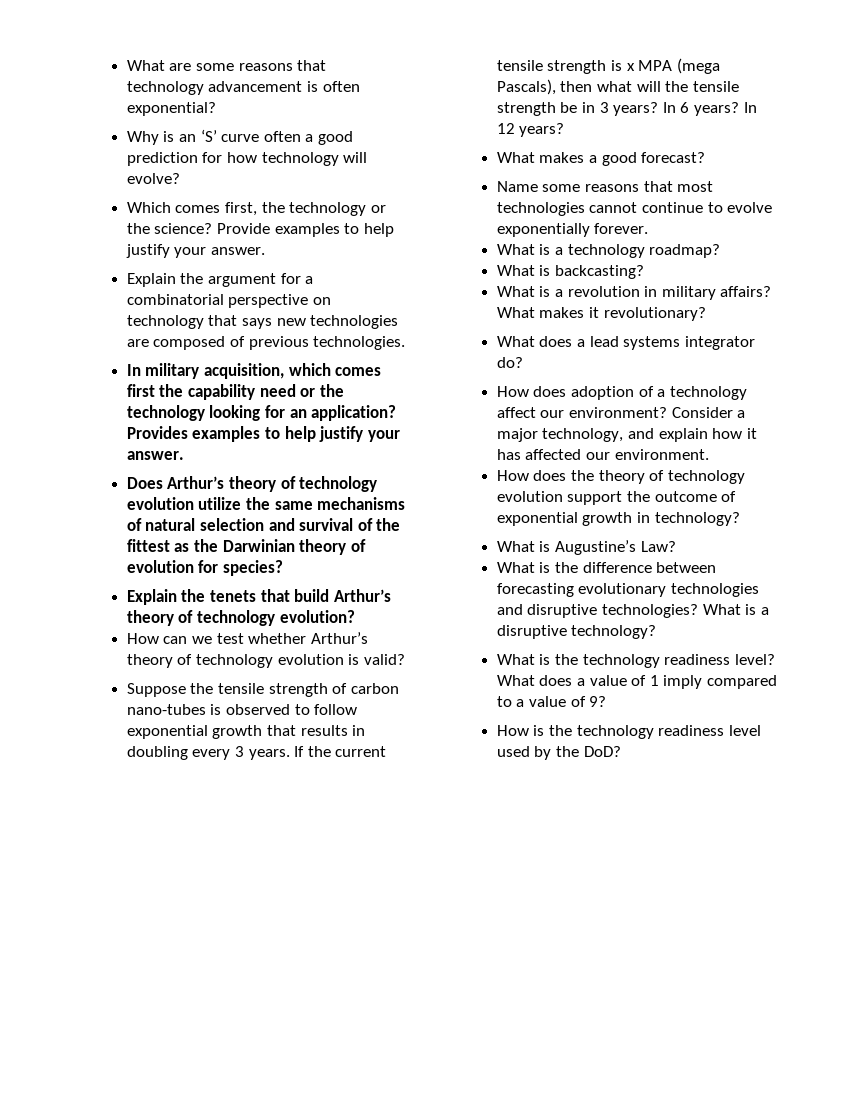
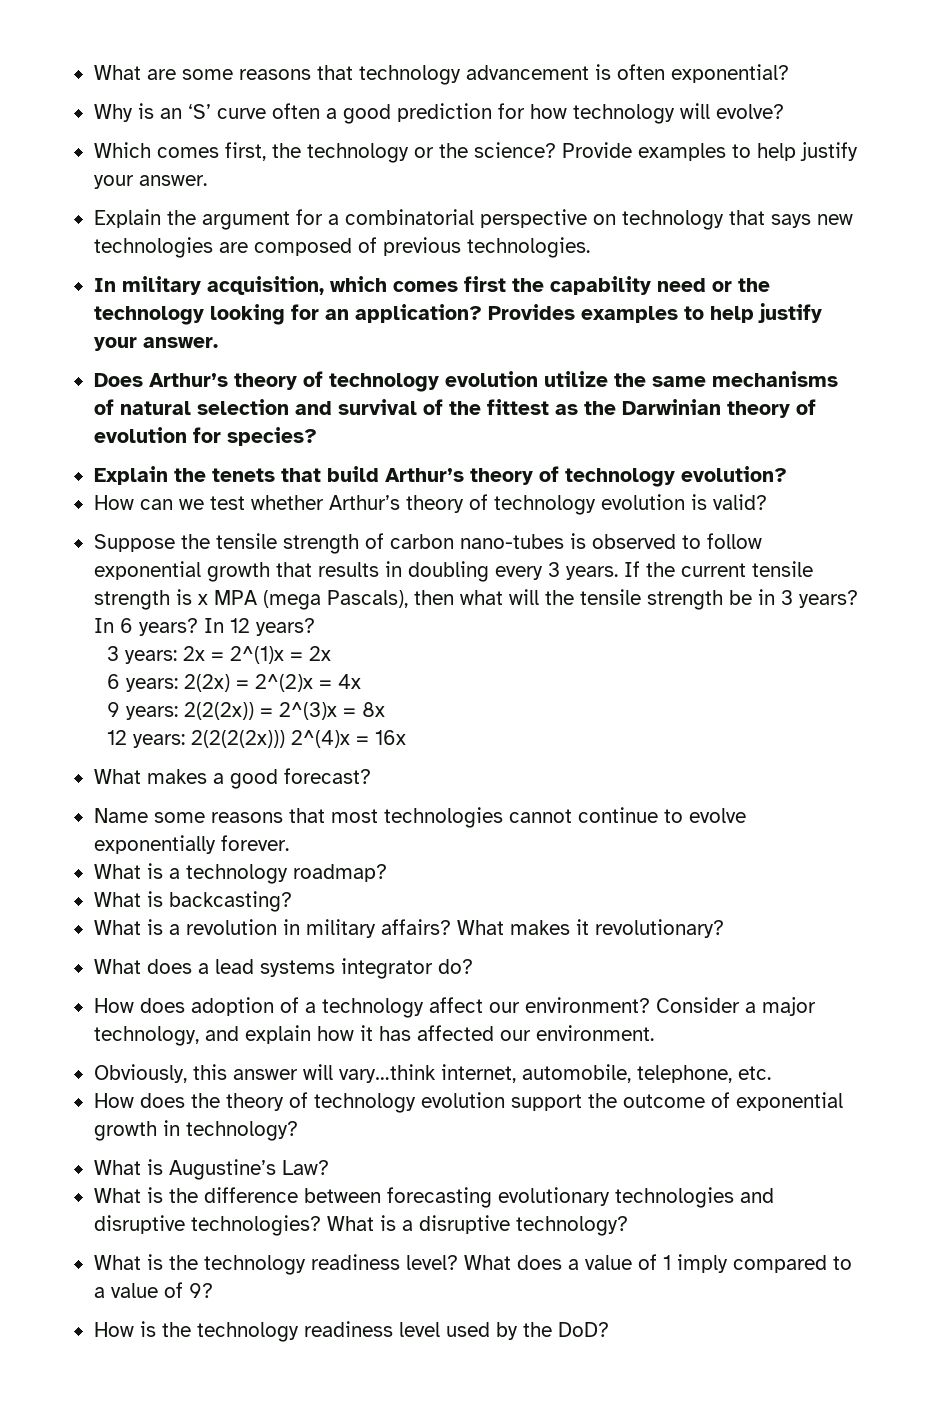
+ 3 years: 2x = 2^(1)x = 2x
+ 6 years: 2(2x) = 2^(2)x = 4x
+ 9 years: 2(2(2x)) = 2^(3)x = 8x
+ 12 years: 2(2(2(2x))) 2^(4)x = 16x
+ Obviously, this answer will vary…think internet, automobile, telephone, etc.

